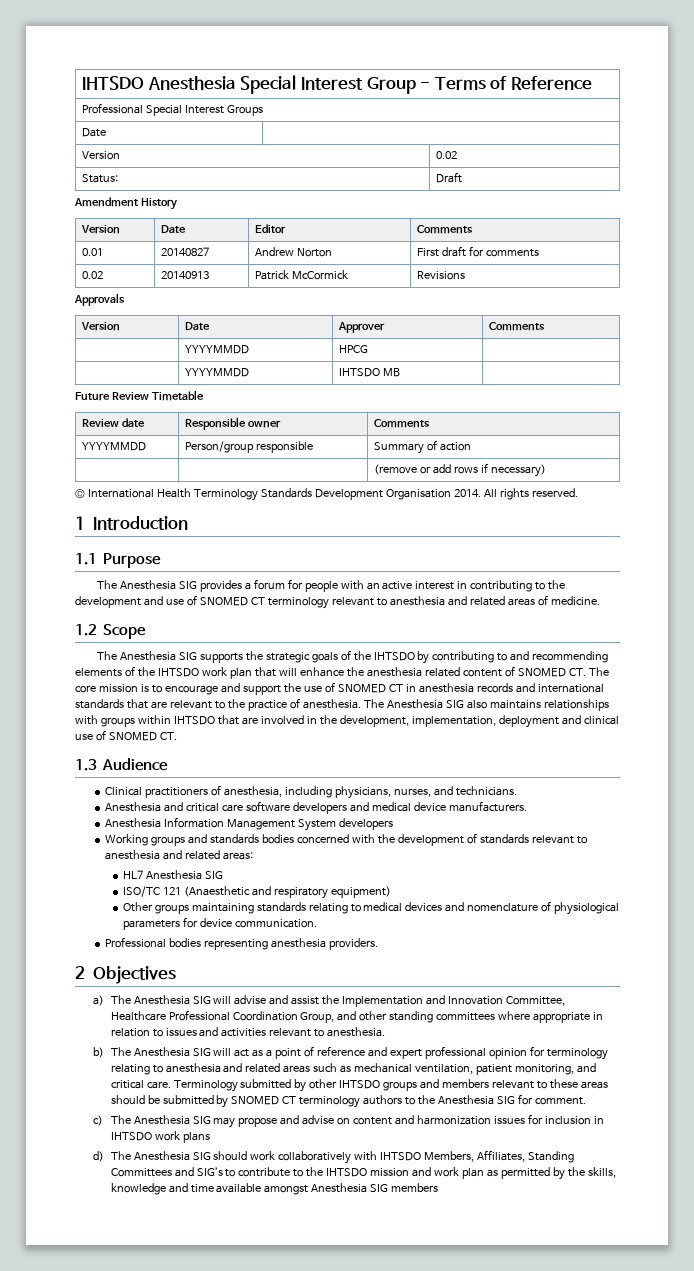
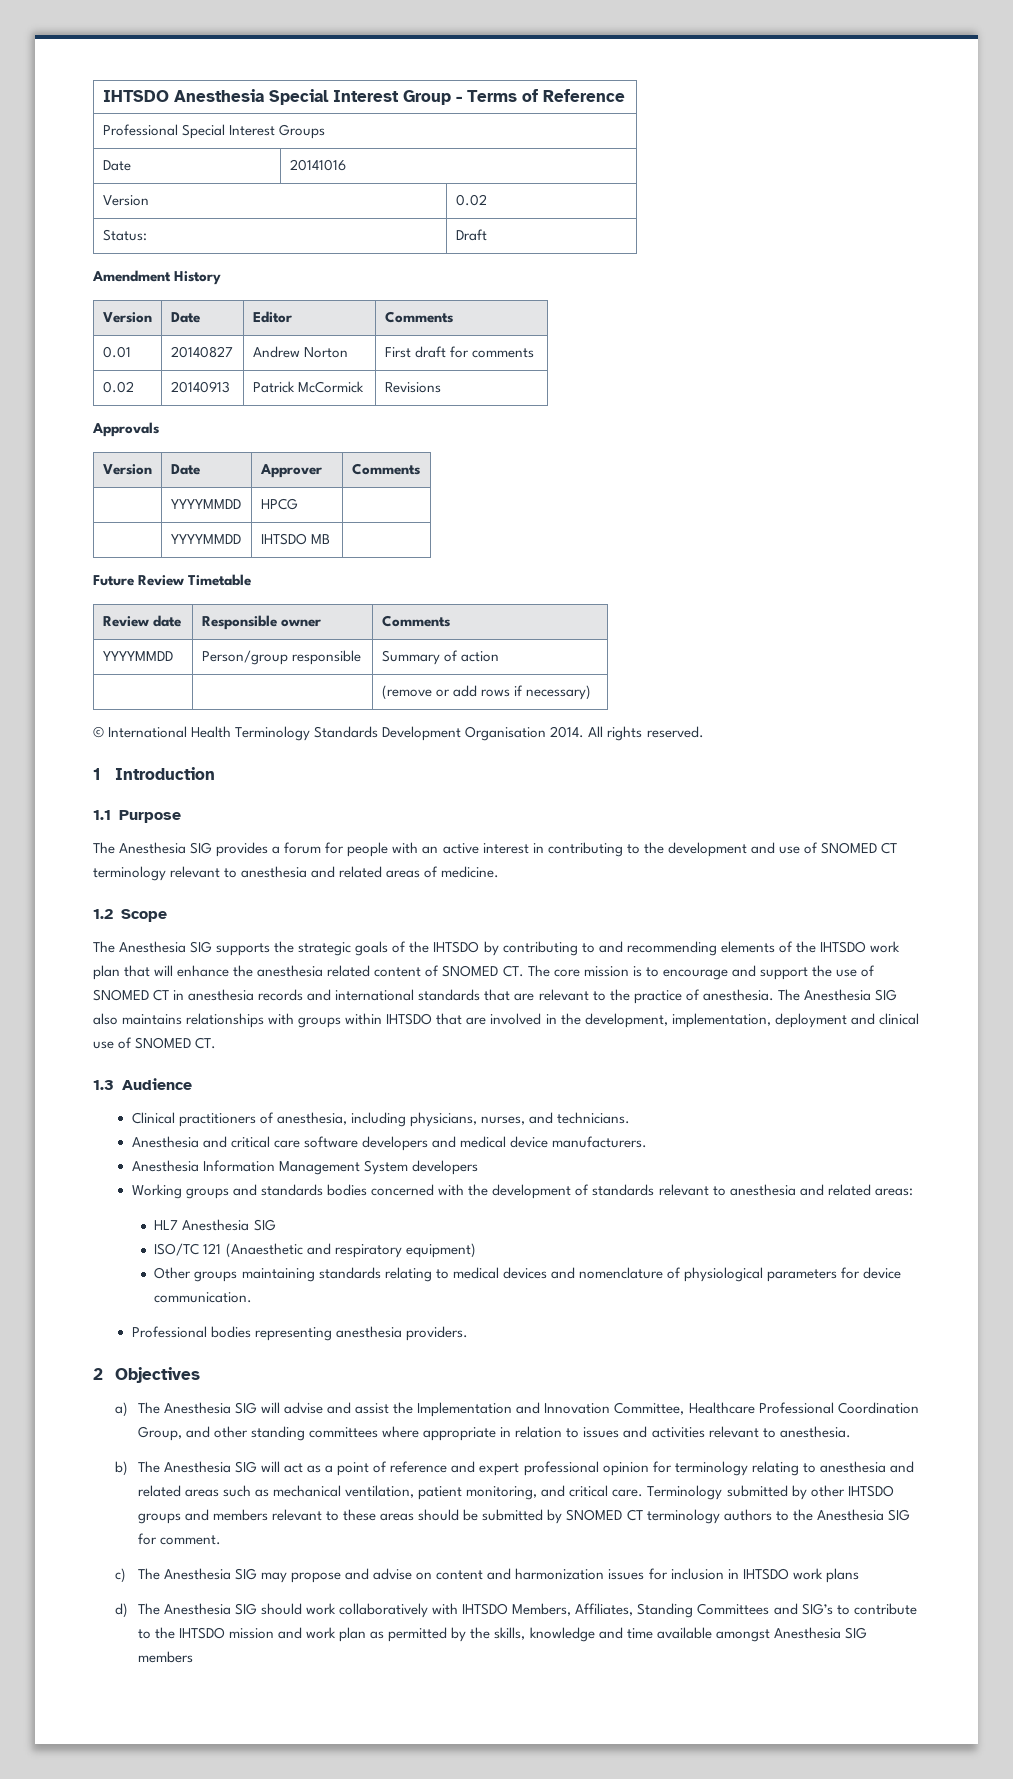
  Professional Special Interest Groups
- Date |
+ Date | 20141016

